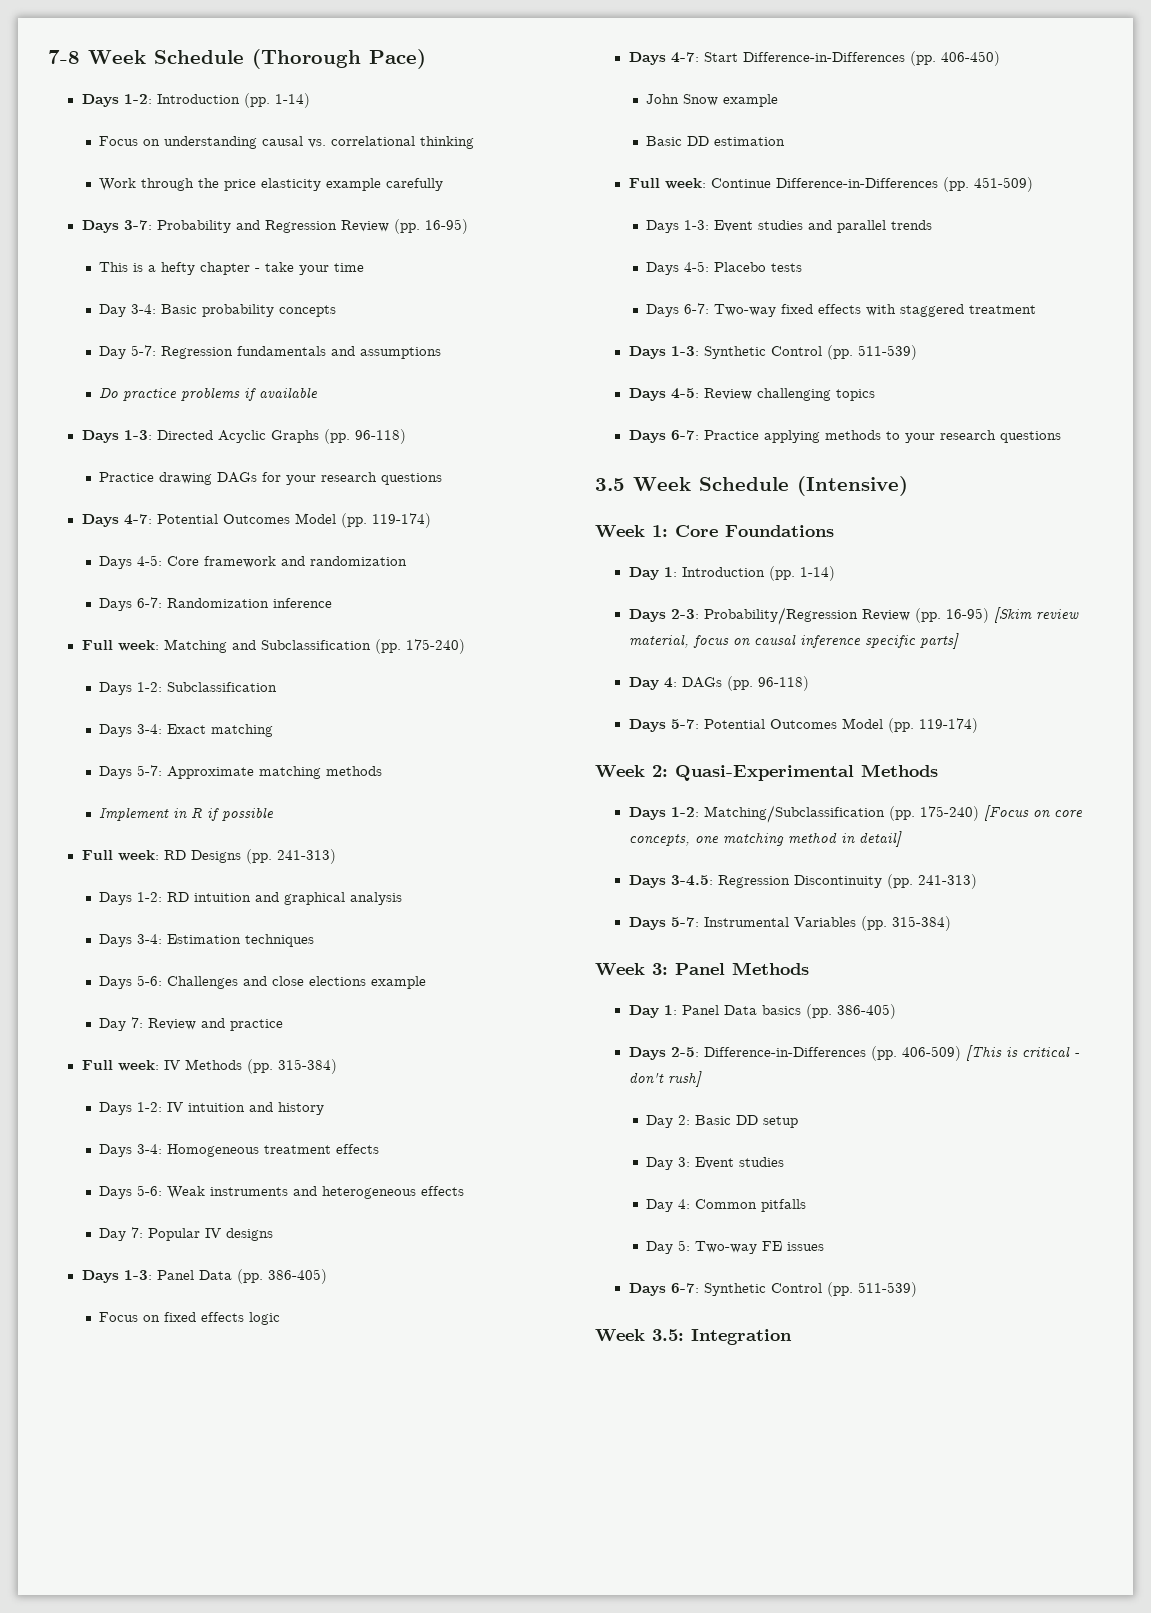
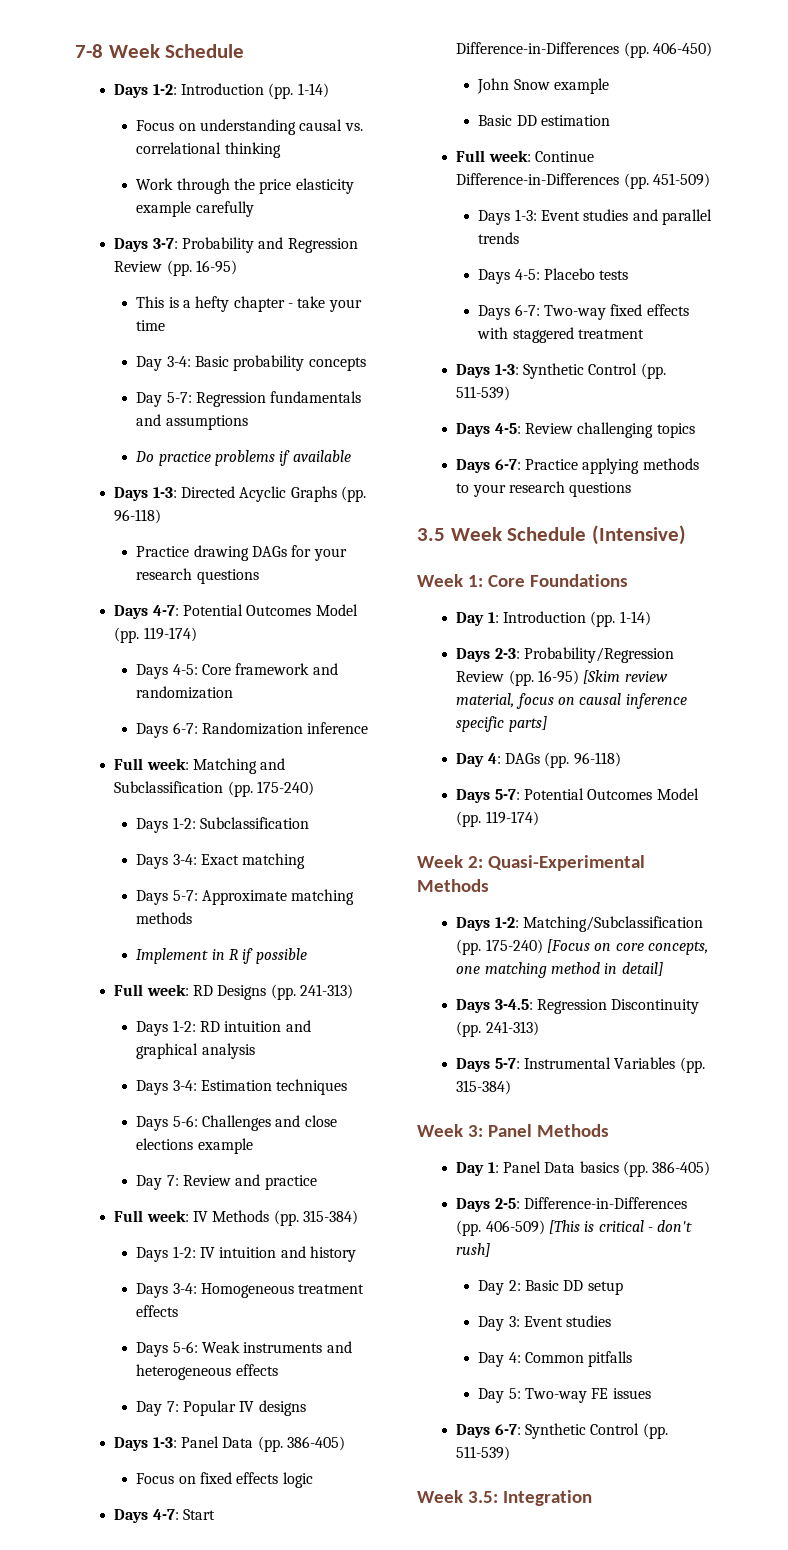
- 7-8 Week Schedule (Thorough Pace)
+ 7-8 Week Schedule

